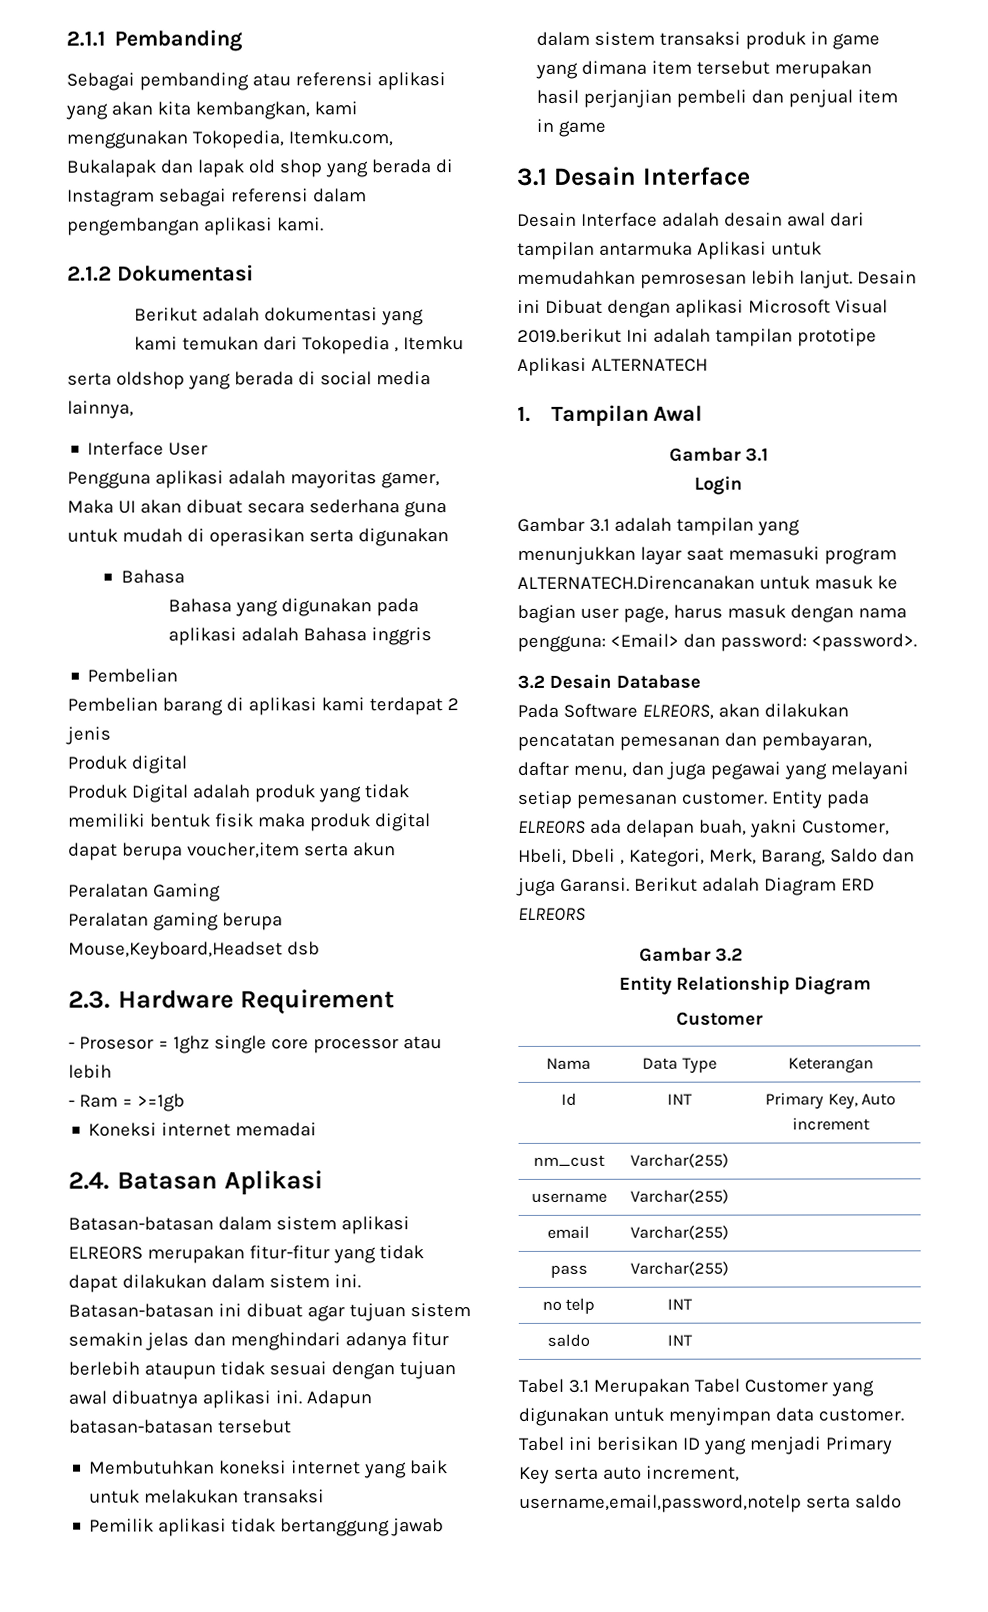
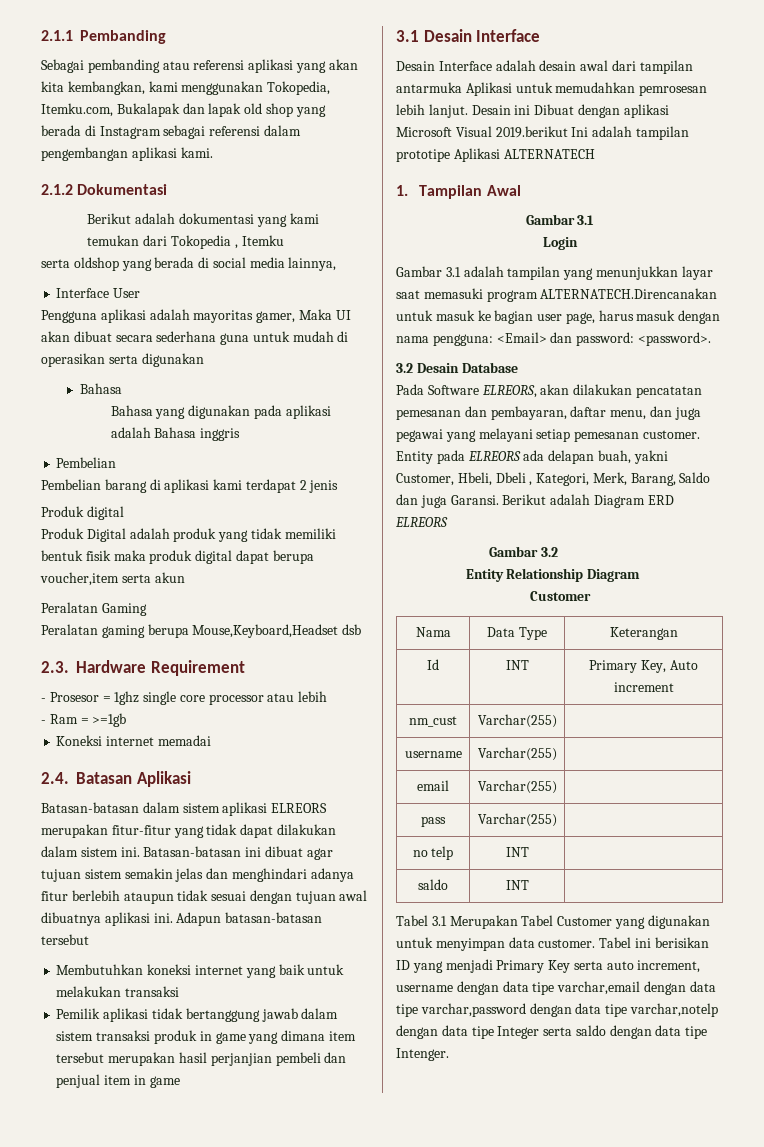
- Tabel ini berisikan ID yang menjadi Primary Key serta auto increment, username,email,password,notelp serta saldo
+ Tabel ini berisikan ID yang menjadi Primary Key serta auto increment, username dengan data tipe varchar,email dengan data tipe varchar,password dengan data tipe varchar,notelp dengan data tipe Integer serta saldo dengan data tipe Intenger.

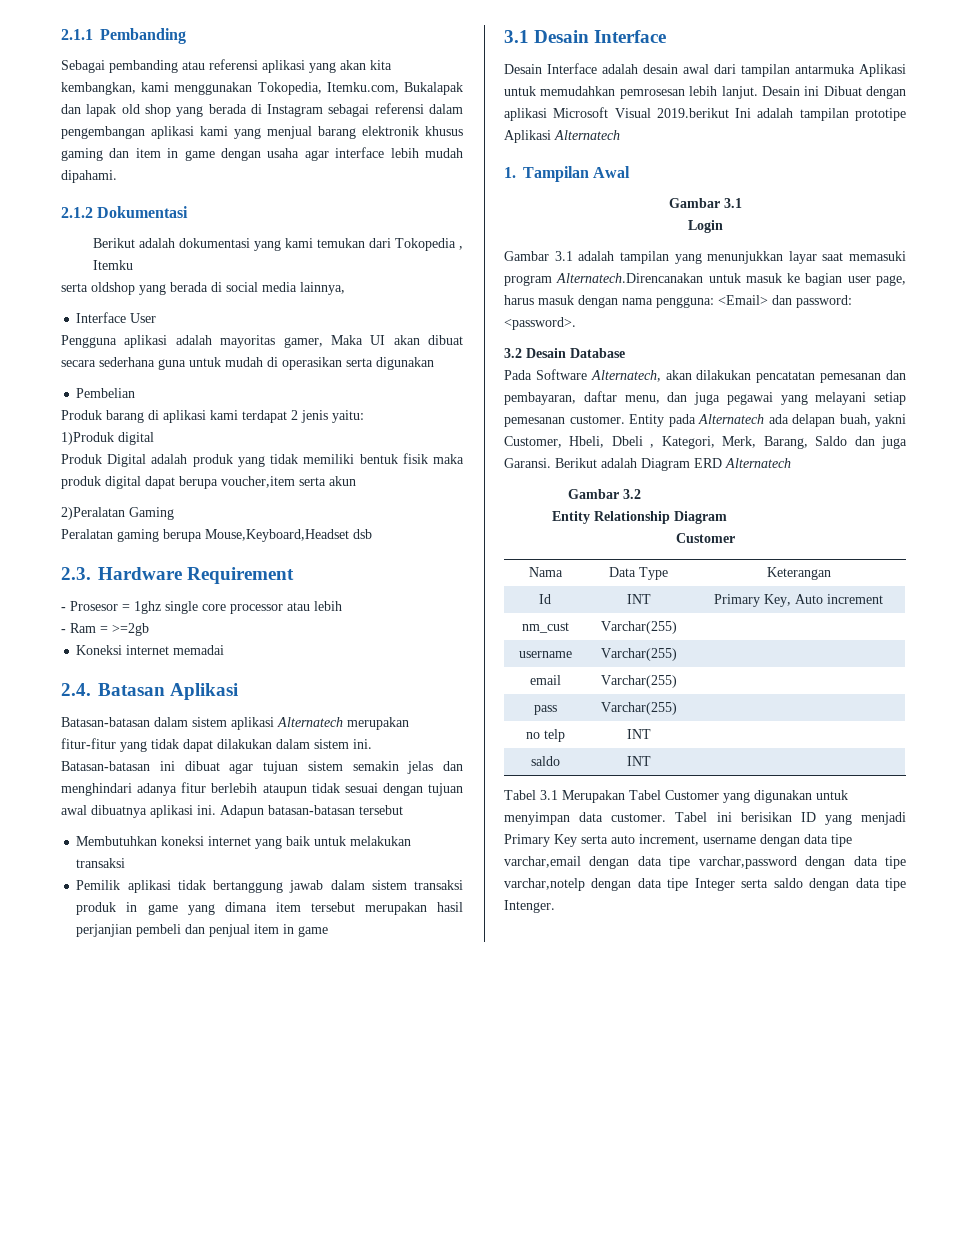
- Sebagai pembanding atau referensi aplikasi yang akan kita kembangkan, kami menggunakan Tokopedia, Itemku.com, Bukalapak dan lapak old shop yang berada di Instagram sebagai referensi dalam pengembangan aplikasi kami.
+ Sebagai pembanding atau referensi aplikasi yang akan kita kembangkan, kami menggunakan Tokopedia, Itemku.com, Bukalapak dan lapak old shop yang berada di Instagram sebagai referensi dalam pengembangan aplikasi kami yang menjual barang elektronik khusus gaming dan item in game dengan usaha agar interface lebih mudah dipahami.
  Pengguna aplikasi adalah mayoritas gamer, Maka UI akan dibuat secara sederhana guna untuk mudah di operasikan serta digunakan
- Bahasa
- Bahasa yang digunakan pada aplikasi adalah Bahasa inggris
- Pembelian barang di aplikasi kami terdapat 2 jenis
- Produk digital
+ Produk barang di aplikasi kami terdapat 2 jenis yaitu:
+ 1)Produk digital
- Peralatan Gaming
+ 2)Peralatan Gaming
- - Ram = >=1gb
+ - Ram = >=2gb
- Batasan-batasan dalam sistem aplikasi ELREORS merupakan fitur-fitur yang tidak dapat dilakukan dalam sistem ini.
+ Batasan-batasan dalam sistem aplikasi Alternatech merupakan fitur-fitur yang tidak dapat dilakukan dalam sistem ini.
- Desain ini Dibuat dengan aplikasi Microsoft Visual 2019.berikut Ini adalah tampilan prototipe Aplikasi ALTERNATECH
+ Desain ini Dibuat dengan aplikasi Microsoft Visual 2019.berikut Ini adalah tampilan prototipe Aplikasi Alternatech
- Gambar 3.1 adalah tampilan yang menunjukkan layar saat memasuki program ALTERNATECH.Direncanakan untuk masuk ke bagian user page, harus masuk dengan nama pengguna: <Email> dan password: <password>.
+ Gambar 3.1 adalah tampilan yang menunjukkan layar saat memasuki program Alternatech.Direncanakan untuk masuk ke bagian user page, harus masuk dengan nama pengguna: <Email> dan password: <password>.
- Pada Software ELREORS, akan dilakukan pencatatan pemesanan dan pembayaran, daftar menu, dan juga pegawai yang melayani setiap pemesanan customer.
+ Pada Software Alternatech, akan dilakukan pencatatan pemesanan dan pembayaran, daftar menu, dan juga pegawai yang melayani setiap pemesanan customer.
- Entity pada ELREORS ada delapan buah, yakni Customer, Hbeli, Dbeli , Kategori, Merk, Barang, Saldo dan juga Garansi.
+ Entity pada Alternatech ada delapan buah, yakni Customer, Hbeli, Dbeli , Kategori, Merk, Barang, Saldo dan juga Garansi.
- Berikut adalah Diagram ERD ELREORS
+ Berikut adalah Diagram ERD Alternatech

